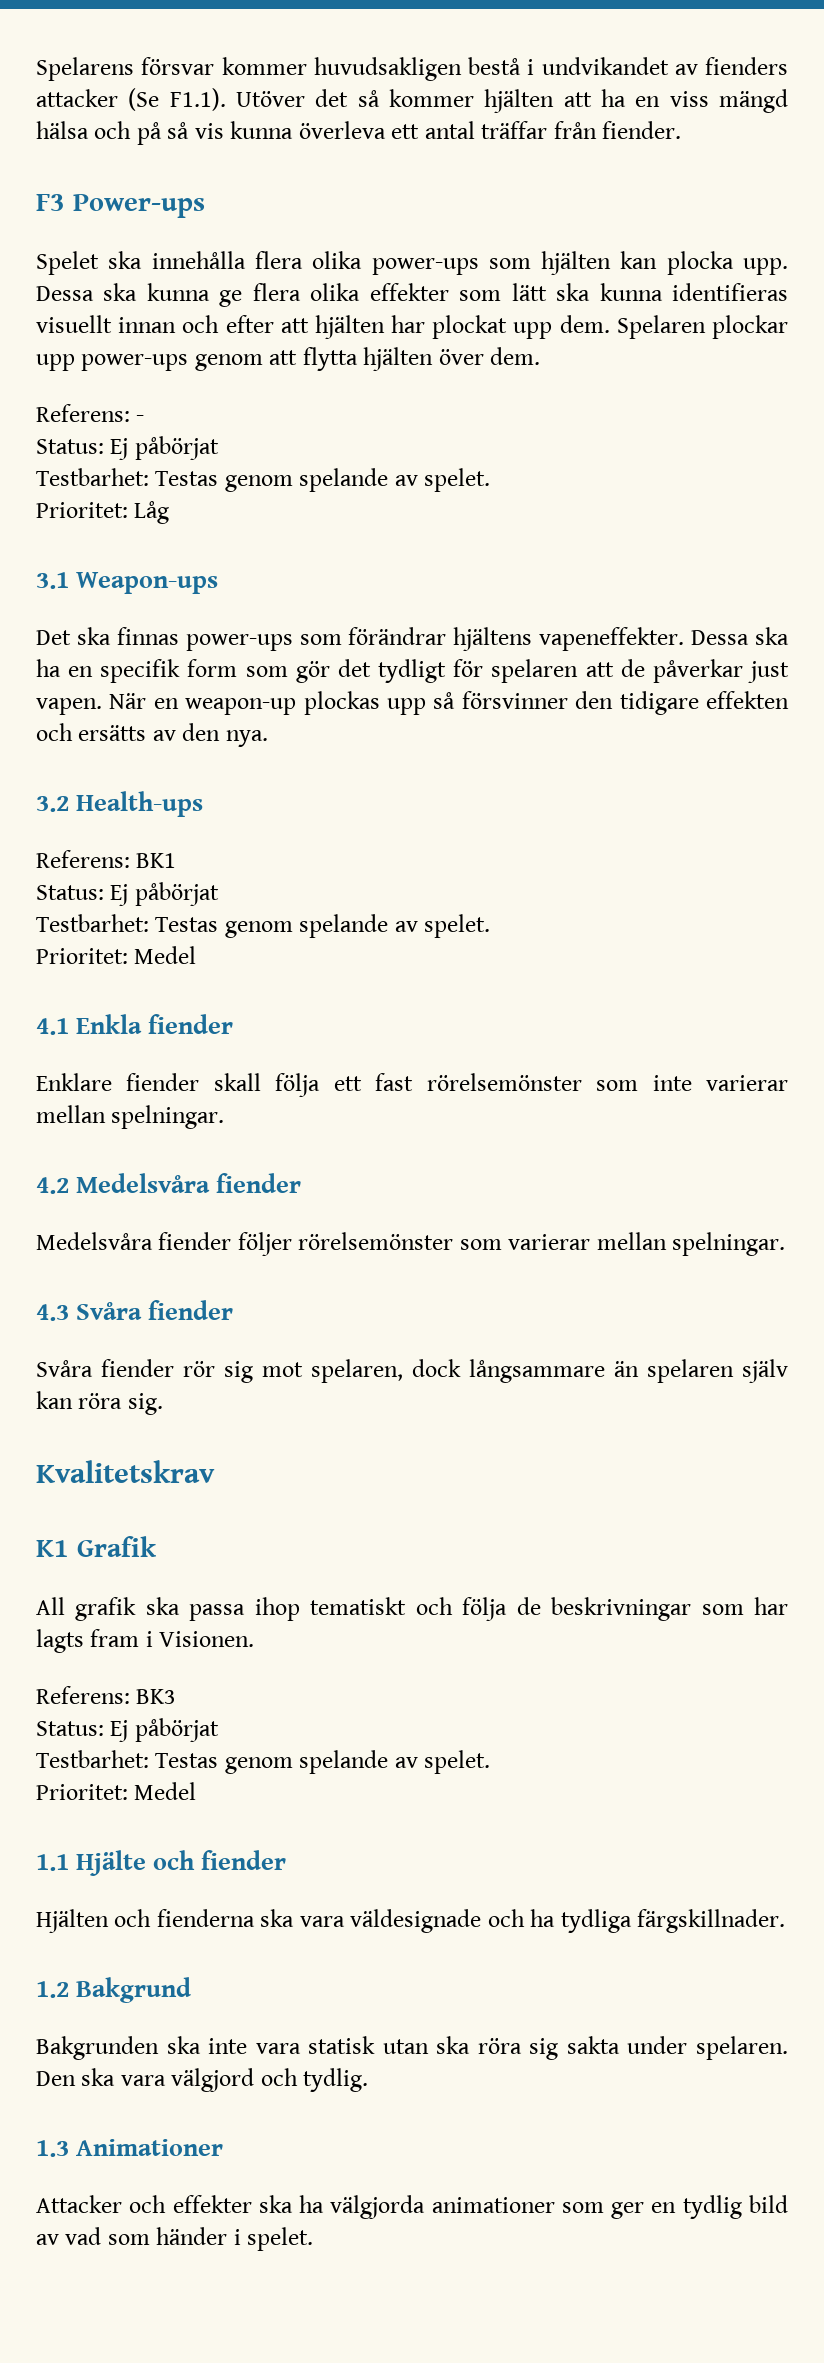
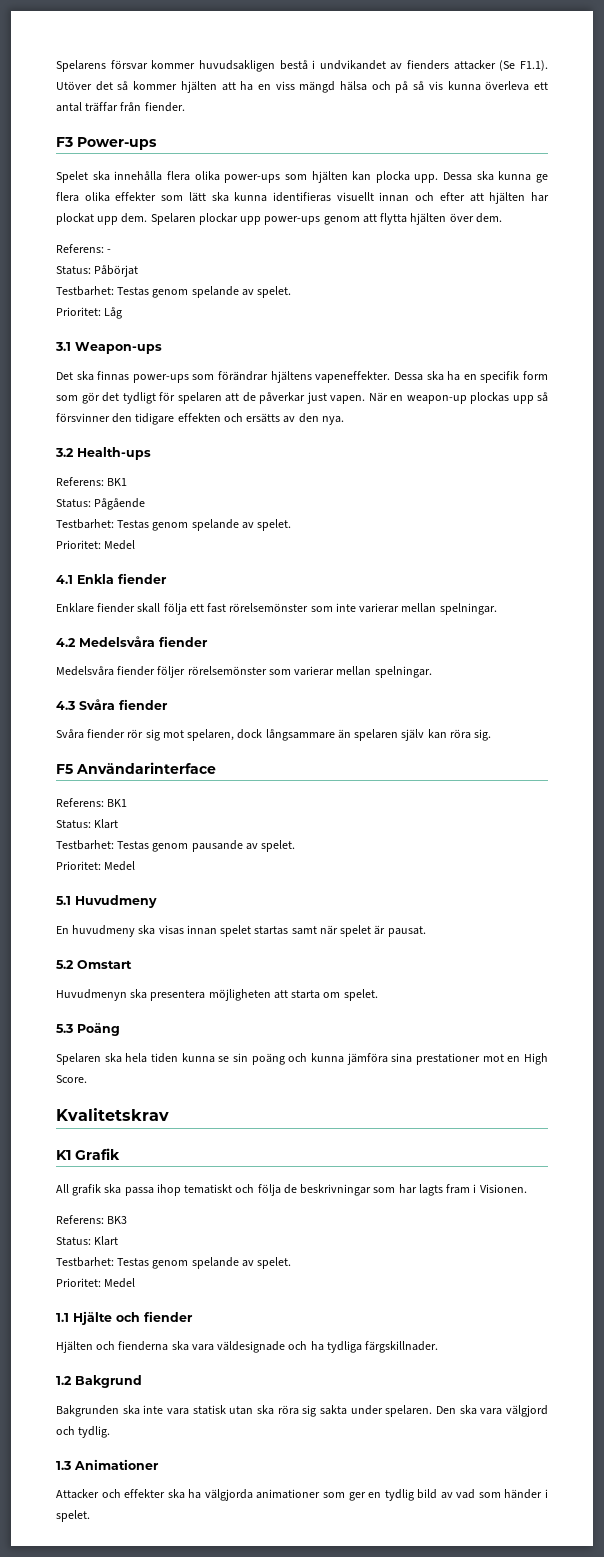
  Referens: -
- Status: Ej påbörjat
+ Status: Påbörjat
  3.2 Health-ups
  Referens: BK1
- Status: Ej påbörjat
+ Status: Pågående
+ F5 Användarinterface
+ Referens: BK1
+ Status: Klart
+ Testbarhet: Testas genom pausande av spelet.
+ Prioritet: Medel
+ 5.1 Huvudmeny
+ En huvudmeny ska visas innan spelet startas samt när spelet är pausat.
+ 5.2 Omstart
+ Huvudmenyn ska presentera möjligheten att starta om spelet.
+ 5.3 Poäng
+ Spelaren ska hela tiden kunna se sin poäng och kunna jämföra sina prestationer mot en High Score.
  Referens: BK3
- Status: Ej påbörjat
+ Status: Klart

